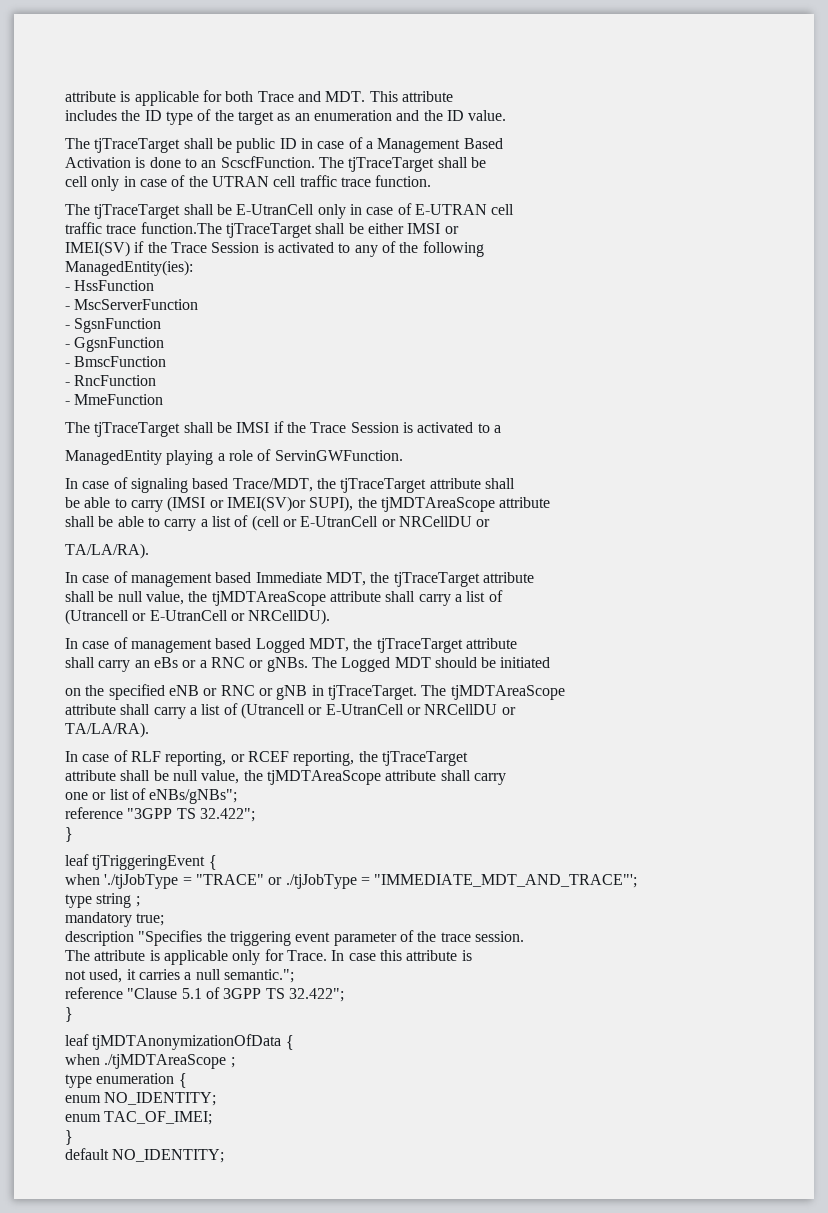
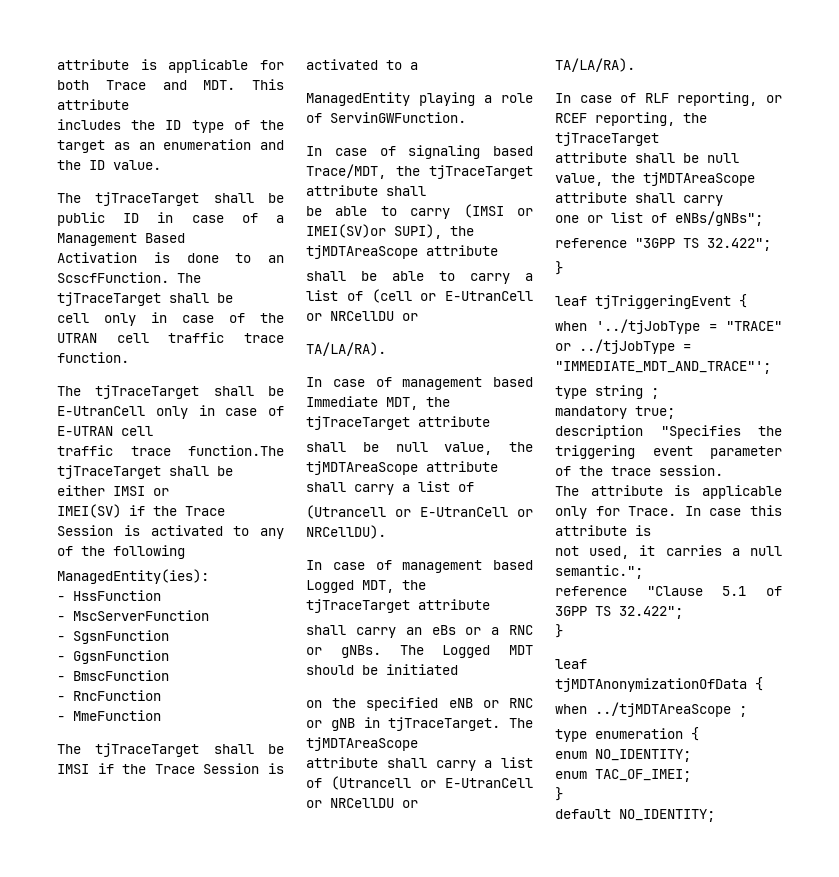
- when './tjJobType = "TRACE" or ./tjJobType = "IMMEDIATE_MDT_AND_TRACE"';
+ when '../tjJobType = "TRACE" or ../tjJobType = "IMMEDIATE_MDT_AND_TRACE"';
- when ./tjMDTAreaScope ;
+ when ../tjMDTAreaScope ;

